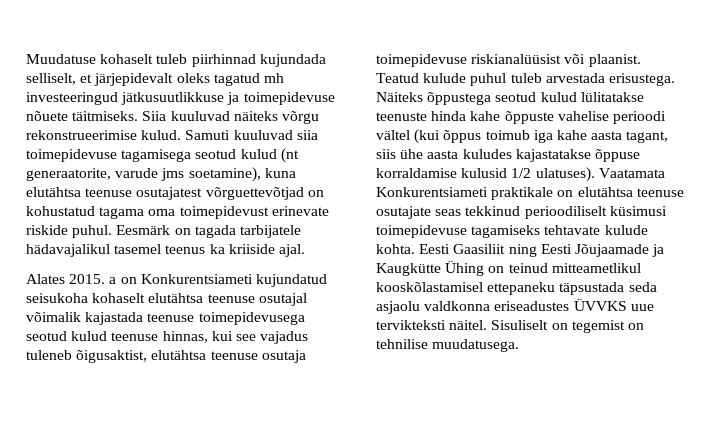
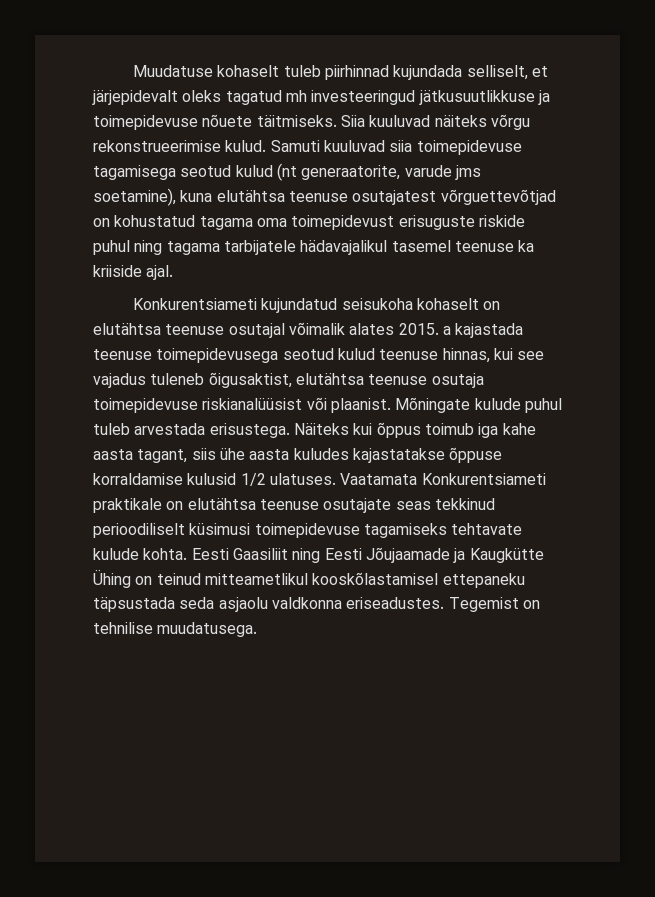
- Samuti kuuluvad siia toimepidevuse tagamisega seotud kulud (nt generaatorite, varude jms soetamine), kuna elutähtsa teenuse osutajatest võrguettevõtjad on kohustatud tagama oma toimepidevust erinevate riskide puhul. Eesmärk on tagada tarbijatele hädavajalikul tasemel teenus ka kriiside ajal.
+ Samuti kuuluvad siia toimepidevuse tagamisega seotud kulud (nt generaatorite, varude jms soetamine), kuna elutähtsa teenuse osutajatest võrguettevõtjad on kohustatud tagama oma toimepidevust erisuguste riskide puhul ning tagama tarbijatele hädavajalikul tasemel teenuse ka kriiside ajal.
- Alates 2015. a on Konkurentsiameti kujundatud seisukoha kohaselt elutähtsa teenuse osutajal võimalik kajastada teenuse toimepidevusega seotud kulud teenuse hinnas, kui see vajadus tuleneb õigusaktist, elutähtsa teenuse osutaja toimepidevuse riskianalüüsist või plaanist.
+ Konkurentsiameti kujundatud seisukoha kohaselt on elutähtsa teenuse osutajal võimalik alates 2015. a kajastada teenuse toimepidevusega seotud kulud teenuse hinnas, kui see vajadus tuleneb õigusaktist, elutähtsa teenuse osutaja toimepidevuse riskianalüüsist või plaanist.
- Teatud kulude puhul tuleb arvestada erisustega.
+ Mõningate kulude puhul tuleb arvestada erisustega.
- Näiteks õppustega seotud kulud lülitatakse teenuste hinda kahe õppuste vahelise perioodi vältel (kui õppus toimub iga kahe aasta tagant, siis ühe aasta kuludes kajastatakse õppuse korraldamise kulusid 1/2 ulatuses).
+ Näiteks kui õppus toimub iga kahe aasta tagant, siis ühe aasta kuludes kajastatakse õppuse korraldamise kulusid 1/2 ulatuses.
- Eesti Gaasiliit ning Eesti Jõujaamade ja Kaugkütte Ühing on teinud mitteametlikul kooskõlastamisel ettepaneku täpsustada seda asjaolu valdkonna eriseadustes ÜVVKS uue tervikteksti näitel. Sisuliselt on tegemist on tehnilise muudatusega.
+ Eesti Gaasiliit ning Eesti Jõujaamade ja Kaugkütte Ühing on teinud mitteametlikul kooskõlastamisel ettepaneku täpsustada seda asjaolu valdkonna eriseadustes. Tegemist on tehnilise muudatusega.

